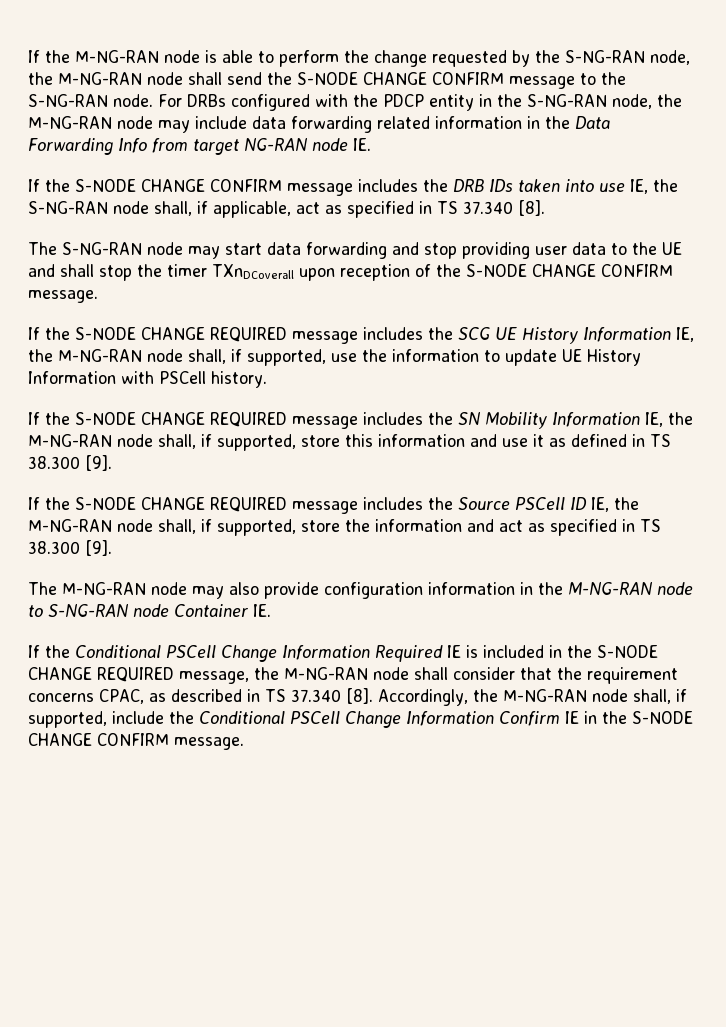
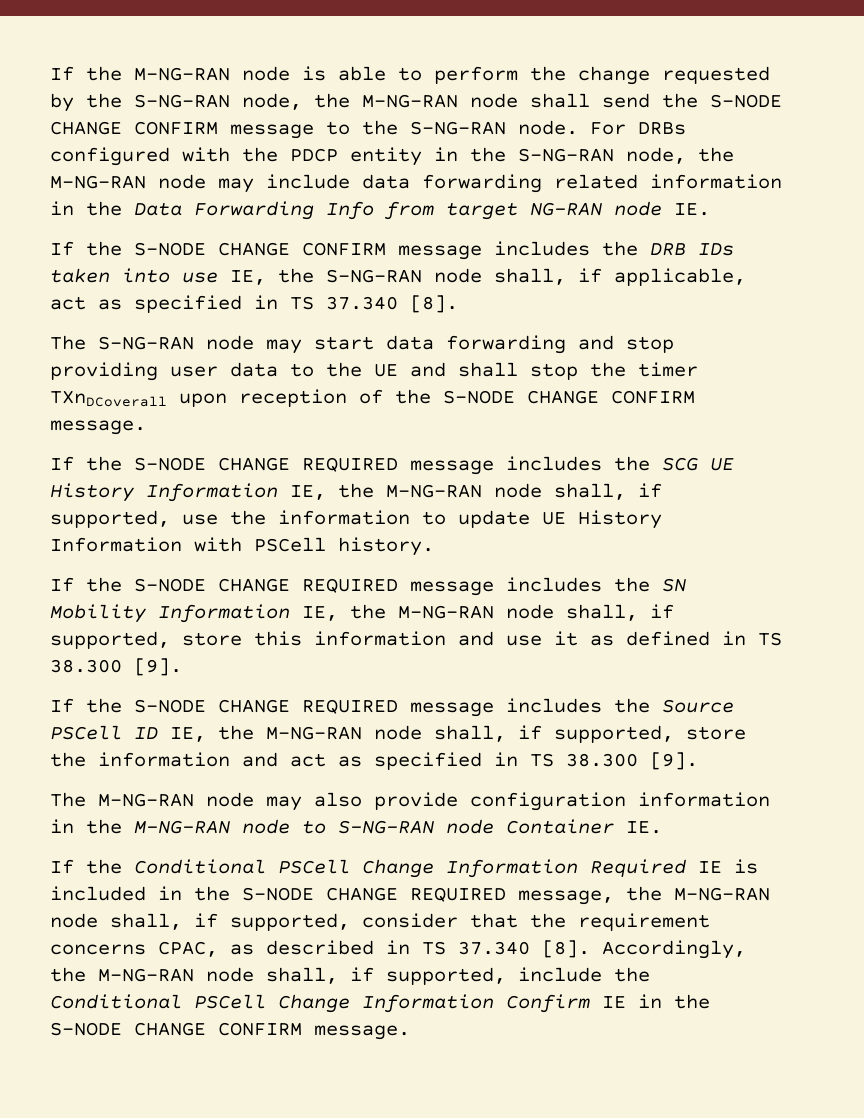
- If the Conditional PSCell Change Information Required IE is included in the S-NODE CHANGE REQUIRED message, the M-NG-RAN node shall consider that the requirement concerns CPAC, as described in TS 37.340 [8].
+ If the Conditional PSCell Change Information Required IE is included in the S-NODE CHANGE REQUIRED message, the M-NG-RAN node shall, if supported, consider that the requirement concerns CPAC, as described in TS 37.340 [8].

